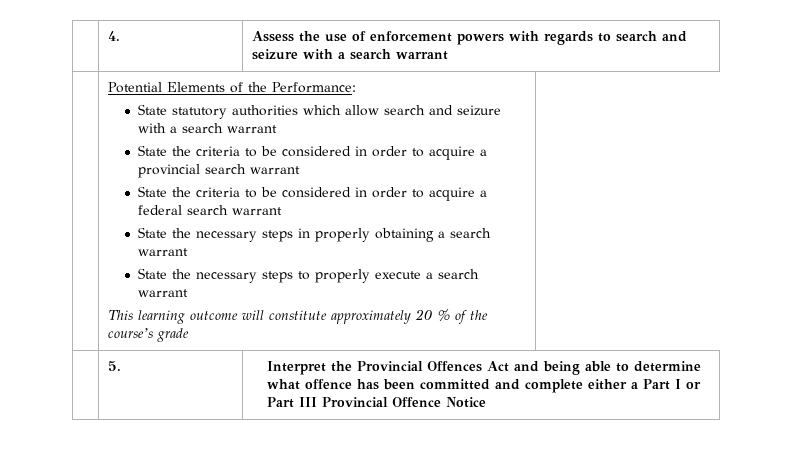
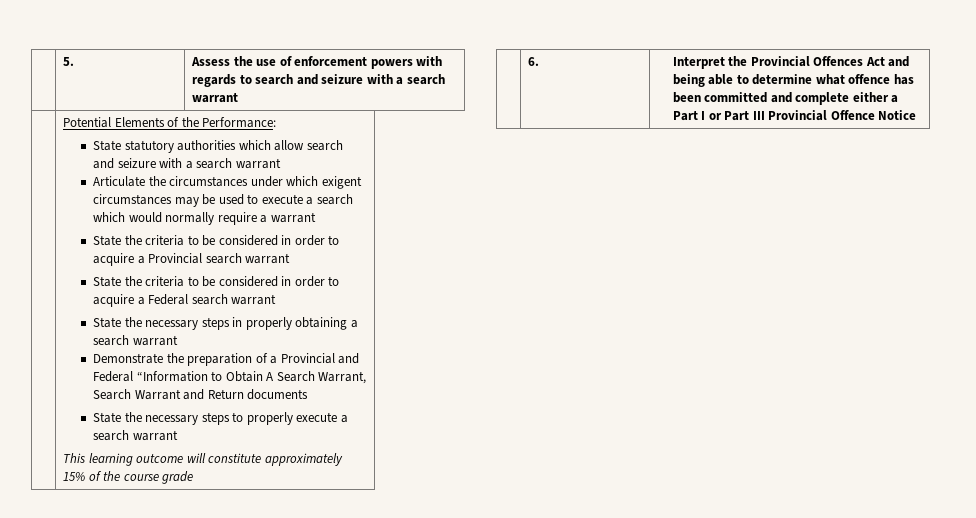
- | 4. | Assess the use of enforcement powers with regards to search and seizure with a search warrant
+ | 5. | Assess the use of enforcement powers with regards to search and seizure with a search warrant
+ Articulate the circumstances under which exigent circumstances may be used to execute a search which would normally require a warrant
- State the criteria to be considered in order to acquire a provincial search warrant
+ State the criteria to be considered in order to acquire a Provincial search warrant
- State the criteria to be considered in order to acquire a federal search warrant
+ State the criteria to be considered in order to acquire a Federal search warrant
+ Demonstrate the preparation of a Provincial and Federal “Information to Obtain A Search Warrant, Search Warrant and Return documents
- This learning outcome will constitute approximately 20 % of the course’s grade
+ This learning outcome will constitute approximately 15% of the course grade
- | 5. | Interpret the Provincial Offences Act and being able to determine what offence has been committed and complete either a Part I or Part III Provincial Offence Notice
+ | 6. | Interpret the Provincial Offences Act and being able to determine what offence has been committed and complete either a Part I or Part III Provincial Offence Notice

